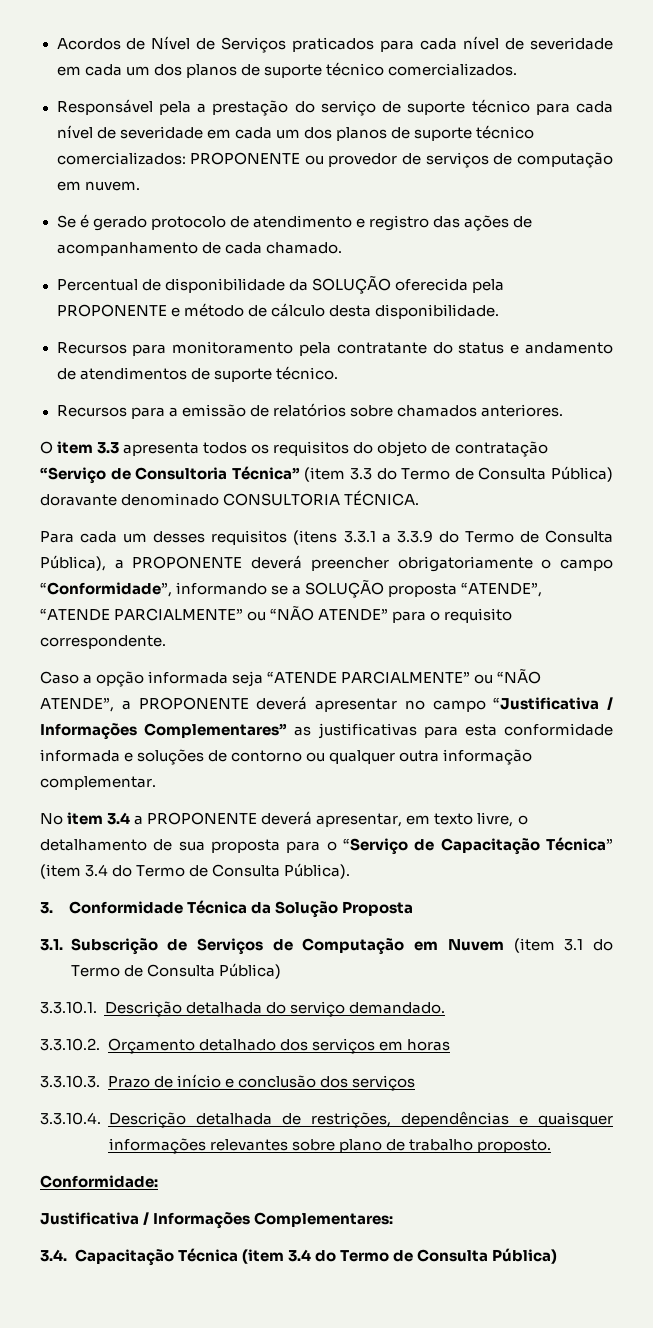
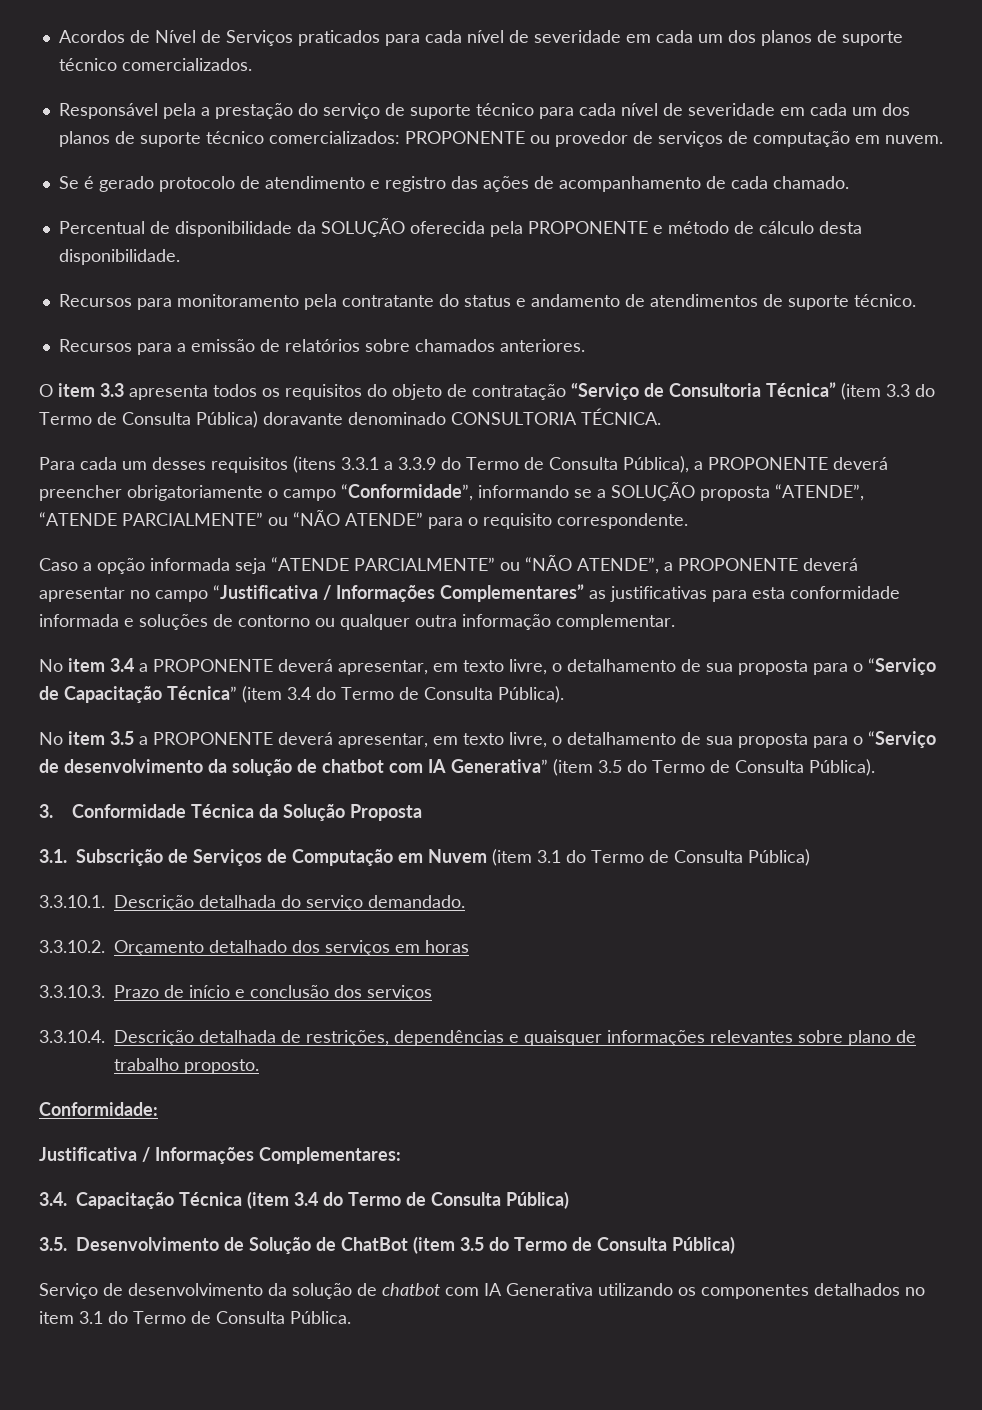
+ No item 3.5 a PROPONENTE deverá apresentar, em texto livre, o detalhamento de sua proposta para o “Serviço de desenvolvimento da solução de chatbot com IA Generativa” (item 3.5 do Termo de Consulta Pública).
+ 3.5. Desenvolvimento de Solução de ChatBot (item 3.5 do Termo de Consulta Pública)
+ Serviço de desenvolvimento da solução de chatbot com IA Generativa utilizando os componentes detalhados no item 3.1 do Termo de Consulta Pública.

